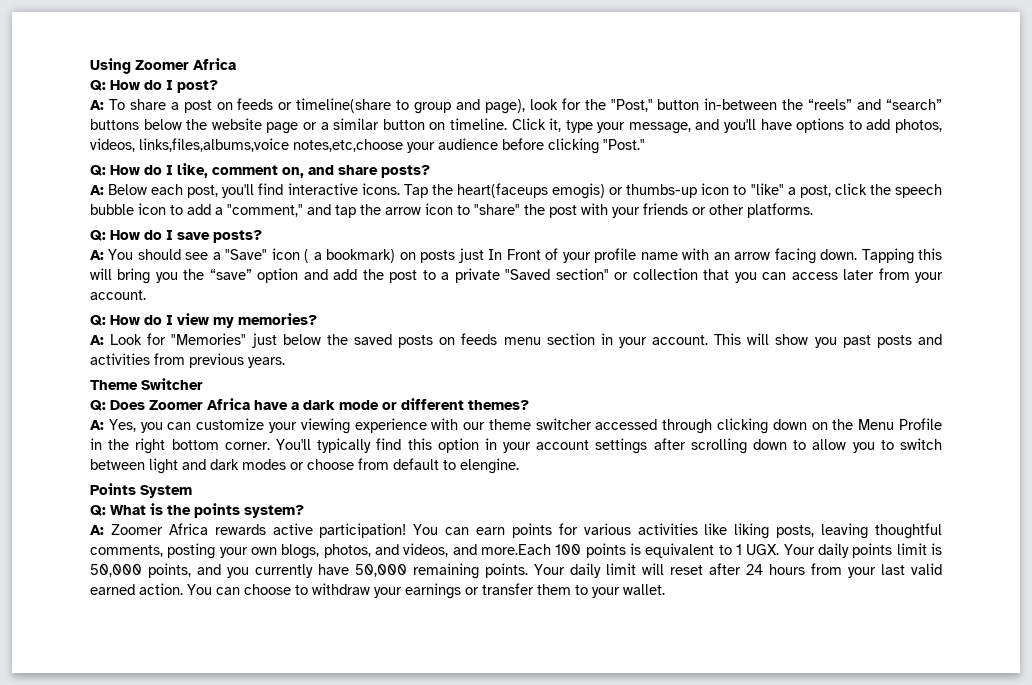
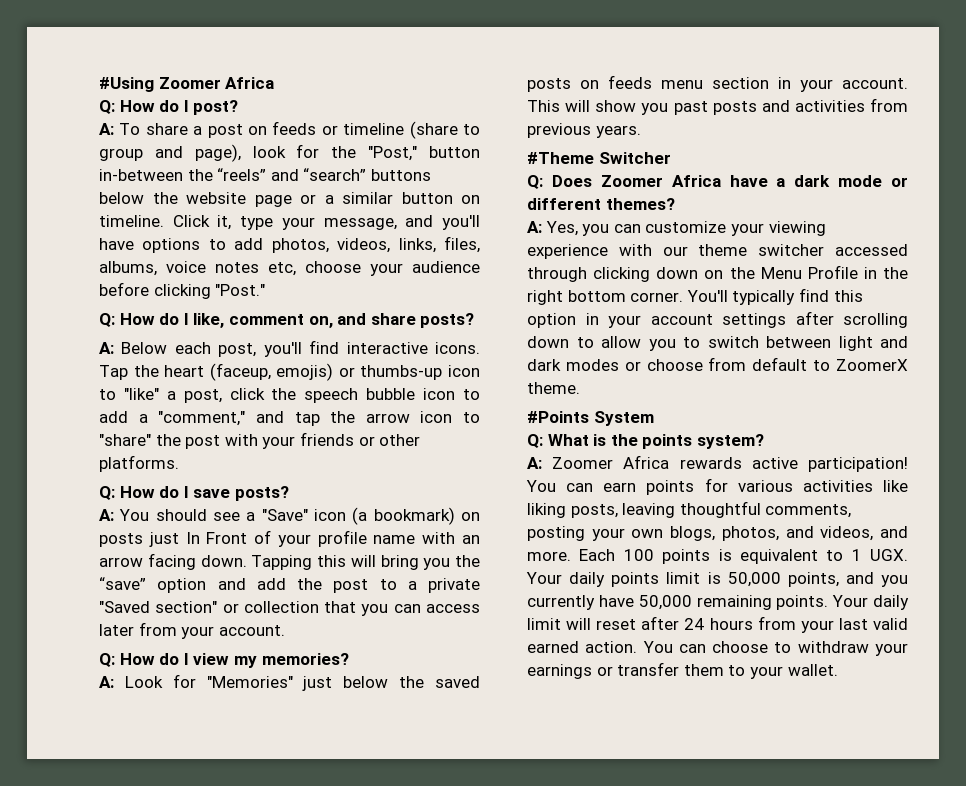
- Using Zoomer Africa
+ #Using Zoomer Africa
- A: To share a post on feeds or timeline(share to group and page), look for the "Post," button in-between the “reels” and “search” buttons below the website page or a similar button on timeline.
+ A: To share a post on feeds or timeline (share to group and page), look for the "Post," button in-between the “reels” and “search” buttons below the website page or a similar button on timeline.
- Click it, type your message, and you'll have options to add photos, videos, links,files,albums,voice notes,etc,choose your audience before clicking "Post."
+ Click it, type your message, and you'll have options to add photos, videos, links, files, albums, voice notes etc, choose your audience before clicking "Post."
- Tap the heart(faceups emogis) or thumbs-up icon to "like" a post, click the speech bubble icon to add a "comment," and tap the arrow icon to "share" the post with your friends or other platforms.
+ Tap the heart (faceup, emojis) or thumbs-up icon to "like" a post, click the speech bubble icon to add a "comment," and tap the arrow icon to "share" the post with your friends or other platforms.
- A: You should see a "Save" icon ( a bookmark) on posts just In Front of your profile name with an arrow facing down.
+ A: You should see a "Save" icon (a bookmark) on posts just In Front of your profile name with an arrow facing down.
- Theme Switcher
+ #Theme Switcher
- You'll typically find this option in your account settings after scrolling down to allow you to switch between light and dark modes or choose from default to elengine.
- Points System
+ You'll typically find this option in your account settings after scrolling down to allow you to switch between light and dark modes or choose from default to ZoomerX theme.
+ #Points System
- You can earn points for various activities like liking posts, leaving thoughtful comments, posting your own blogs, photos, and videos, and more.Each 100 points is equivalent to 1 UGX. Your daily points limit is 50,000 points, and you currently have 50,000 remaining points.
+ You can earn points for various activities like liking posts, leaving thoughtful comments, posting your own blogs, photos, and videos, and more. Each 100 points is equivalent to 1 UGX. Your daily points limit is 50,000 points, and you currently have 50,000 remaining points.

